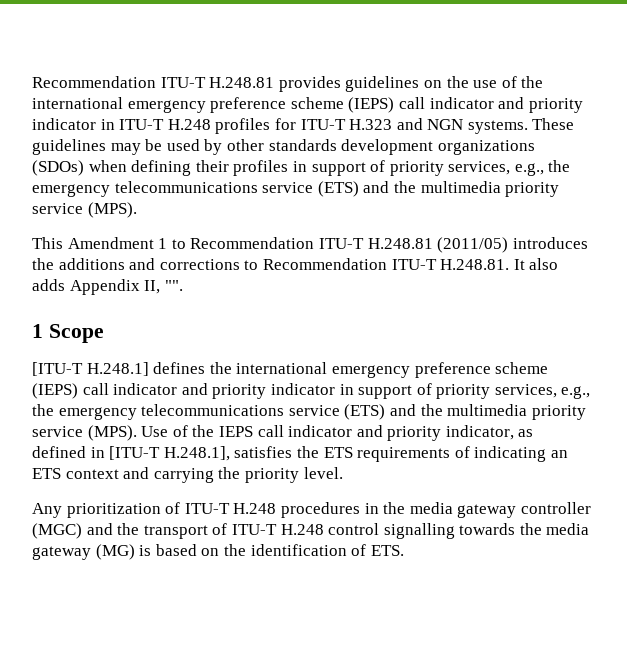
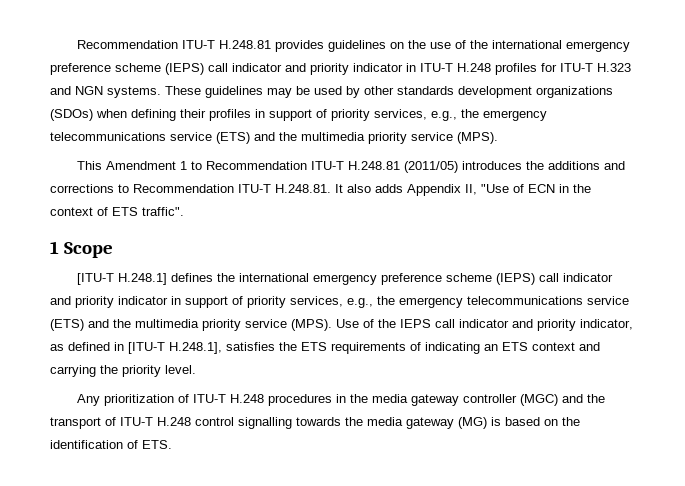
- This Amendment 1 to Recommendation ITU-T H.248.81 (2011/05) introduces the additions and corrections to Recommendation ITU-T H.248.81. It also adds Appendix II, "".
+ This Amendment 1 to Recommendation ITU-T H.248.81 (2011/05) introduces the additions and corrections to Recommendation ITU-T H.248.81. It also adds Appendix II, "Use of ECN in the context of ETS traffic".

